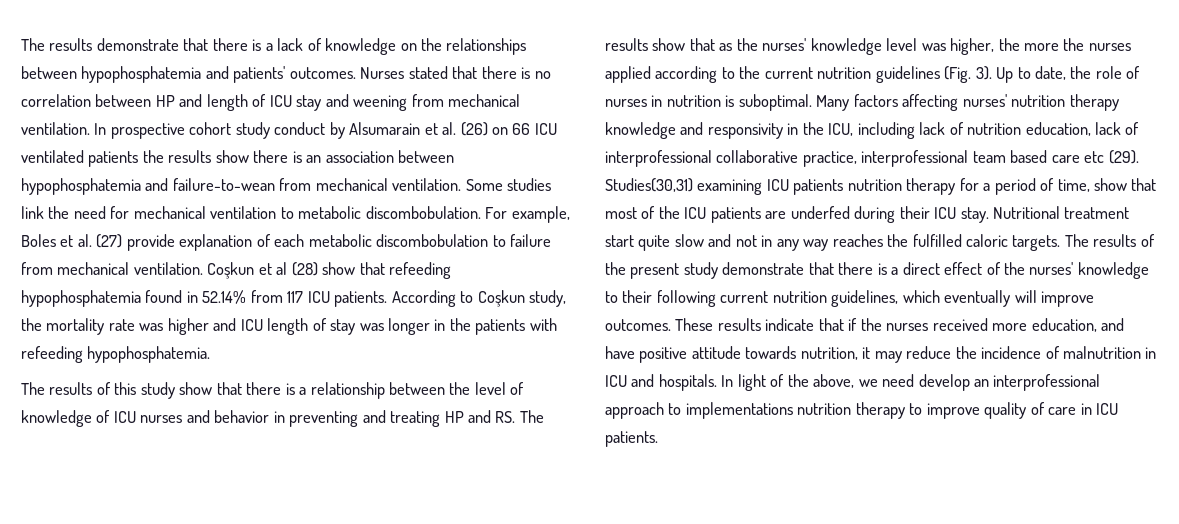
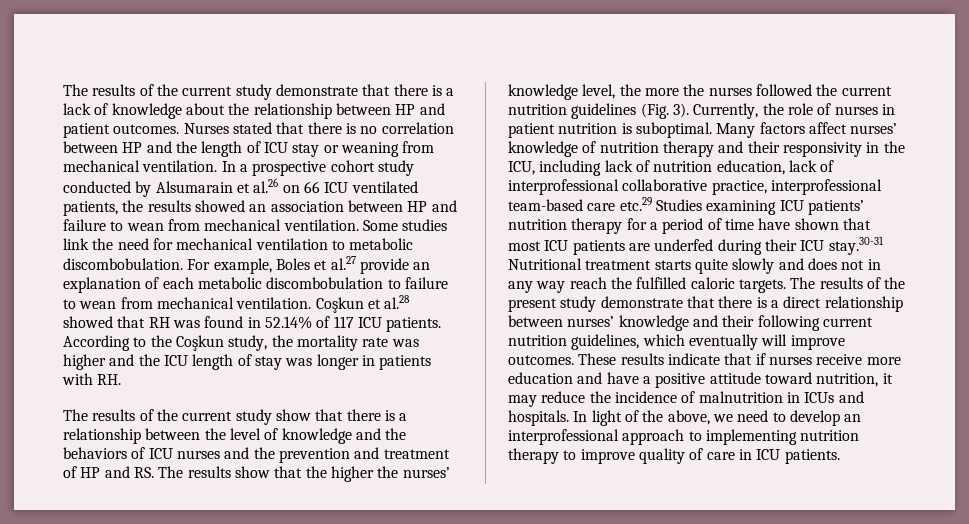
- The results demonstrate that there is a lack of knowledge on the relationships between hypophosphatemia and patients' outcomes.
+ The results of the current study demonstrate that there is a lack of knowledge about the relationship between HP and patient outcomes.
- Nurses stated that there is no correlation between HP and length of ICU stay and weening from mechanical ventilation.
+ Nurses stated that there is no correlation between HP and the length of ICU stay or weaning from mechanical ventilation.
- In prospective cohort study conduct by Alsumarain et al. (26) on 66 ICU ventilated patients the results show there is an association between hypophosphatemia and failure-to-wean from mechanical ventilation.
+ In a prospective cohort study conducted by Alsumarain et al.26 on 66 ICU ventilated patients, the results showed an association between HP and failure to wean from mechanical ventilation.
- For example, Boles et al. (27) provide explanation of each metabolic discombobulation to failure from mechanical ventilation.
+ For example, Boles et al.27 provide an explanation of each metabolic discombobulation to failure to wean from mechanical ventilation.
- Coşkun et al (28) show that refeeding hypophosphatemia found in 52.14% from 117 ICU patients.
+ Coşkun et al.28 showed that RH was found in 52.14% of 117 ICU patients.
- According to Coşkun study, the mortality rate was higher and ICU length of stay was longer in the patients with refeeding hypophosphatemia.
- The results of this study show that there is a relationship between the level of knowledge of ICU nurses and behavior in preventing and treating HP and RS. The results show that as the nurses' knowledge level was higher, the more the nurses applied according to the current nutrition guidelines (Fig. 3).
+ According to the Coşkun study, the mortality rate was higher and the ICU length of stay was longer in patients with RH.
+ The results of the current study show that there is a relationship between the level of knowledge and the behaviors of ICU nurses and the prevention and treatment of HP and RS. The results show that the higher the nurses’ knowledge level, the more the nurses followed the current nutrition guidelines (Fig. 3).
- Up to date, the role of nurses in nutrition is suboptimal.
+ Currently, the role of nurses in patient nutrition is suboptimal.
- Many factors affecting nurses' nutrition therapy knowledge and responsivity in the ICU, including lack of nutrition education, lack of interprofessional collaborative practice, interprofessional team based care etc (29). Studies(30,31) examining ICU patients nutrition therapy for a period of time, show that most of the ICU patients are underfed during their ICU stay. Nutritional treatment start quite slow and not in any way reaches the fulfilled caloric targets.
+ Many factors affect nurses’ knowledge of nutrition therapy and their responsivity in the ICU, including lack of nutrition education, lack of interprofessional collaborative practice, interprofessional team-based care etc.29 Studies examining ICU patients’ nutrition therapy for a period of time have shown that most ICU patients are underfed during their ICU stay.30-31 Nutritional treatment starts quite slowly and does not in any way reach the fulfilled caloric targets.
- The results of the present study demonstrate that there is a direct effect of the nurses' knowledge to their following current nutrition guidelines, which eventually will improve outcomes.
+ The results of the present study demonstrate that there is a direct relationship between nurses’ knowledge and their following current nutrition guidelines, which eventually will improve outcomes.
- These results indicate that if the nurses received more education, and have positive attitude towards nutrition, it may reduce the incidence of malnutrition in ICU and hospitals.
+ These results indicate that if nurses receive more education and have a positive attitude toward nutrition, it may reduce the incidence of malnutrition in ICUs and hospitals.
- In light of the above, we need develop an interprofessional approach to implementations nutrition therapy to improve quality of care in ICU patients.
+ In light of the above, we need to develop an interprofessional approach to implementing nutrition therapy to improve quality of care in ICU patients.

